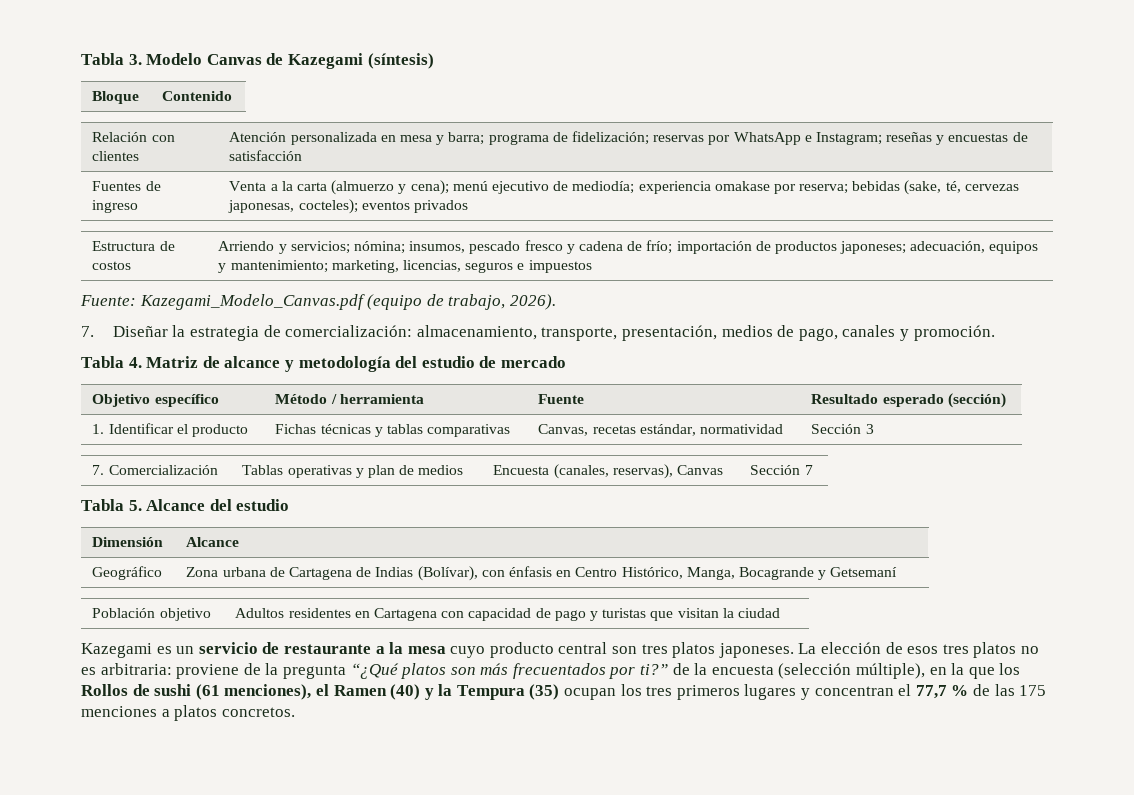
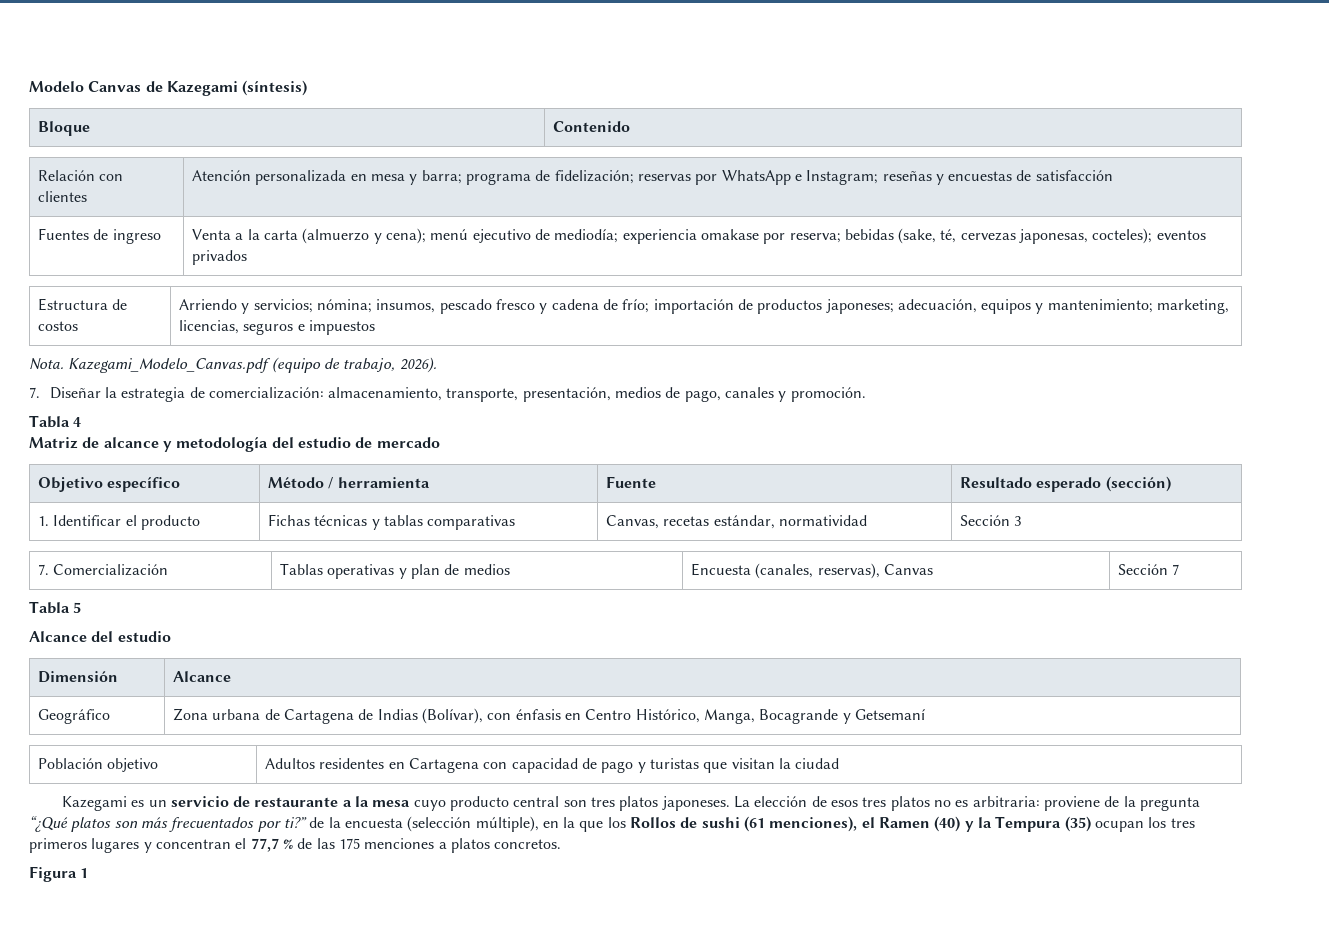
- Tabla 3. Modelo Canvas de Kazegami (síntesis)
+ Modelo Canvas de Kazegami (síntesis)
- Fuente: Kazegami_Modelo_Canvas.pdf (equipo de trabajo, 2026).
+ Nota. Kazegami_Modelo_Canvas.pdf (equipo de trabajo, 2026).
- Tabla 4. Matriz de alcance y metodología del estudio de mercado
+ Tabla 4
+ Matriz de alcance y metodología del estudio de mercado
- Tabla 5. Alcance del estudio
+ Tabla 5
+ Alcance del estudio
+ Figura 1

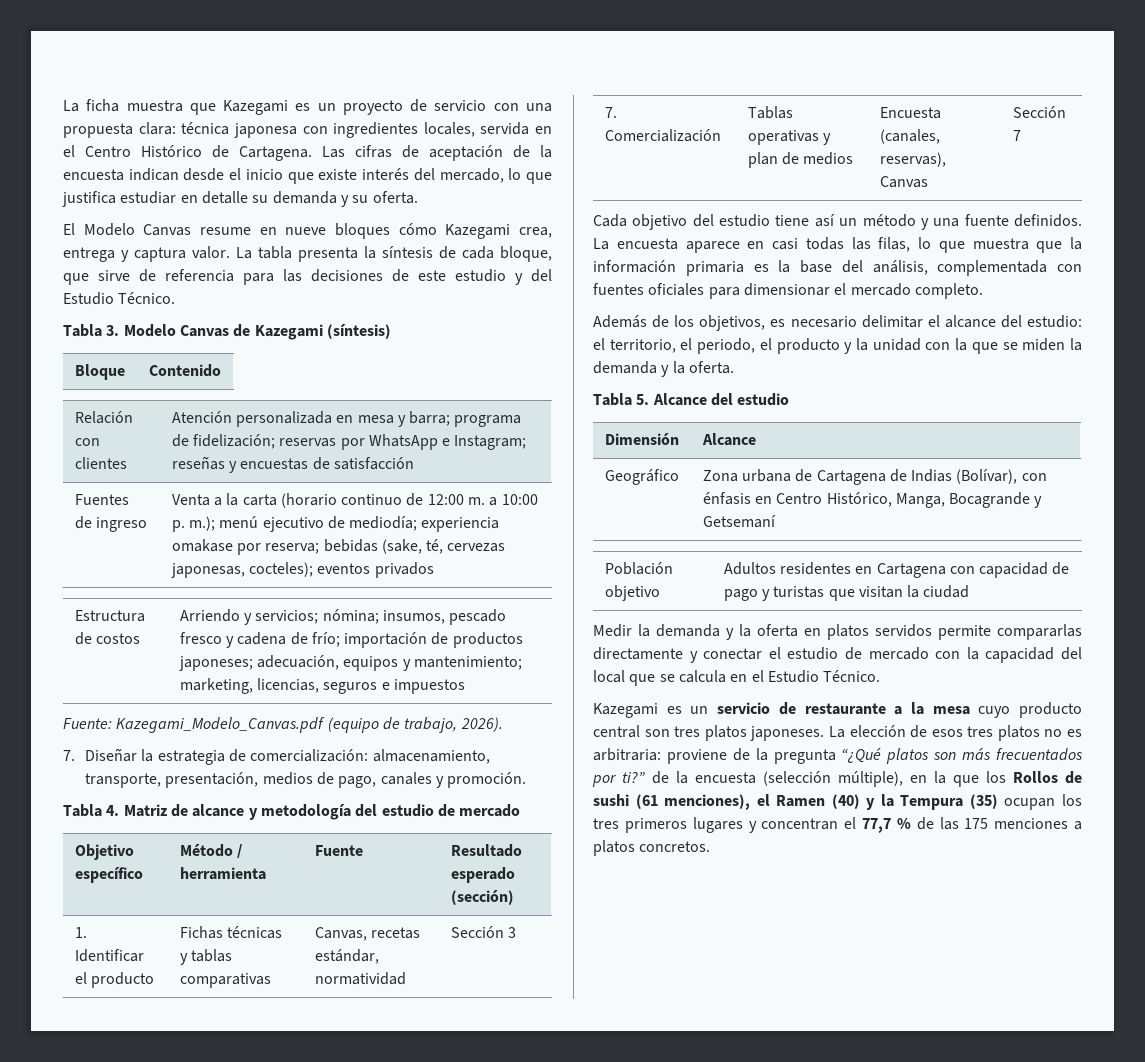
- Modelo Canvas de Kazegami (síntesis)
+ La ficha muestra que Kazegami es un proyecto de servicio con una propuesta clara: técnica japonesa con ingredientes locales, servida en el Centro Histórico de Cartagena. Las cifras de aceptación de la encuesta indican desde el inicio que existe interés del mercado, lo que justifica estudiar en detalle su demanda y su oferta.
+ El Modelo Canvas resume en nueve bloques cómo Kazegami crea, entrega y captura valor. La tabla presenta la síntesis de cada bloque, que sirve de referencia para las decisiones de este estudio y del Estudio Técnico.
+ Tabla 3. Modelo Canvas de Kazegami (síntesis)
- Fuentes de ingreso | Venta a la carta (almuerzo y cena); menú ejecutivo de mediodía; experiencia omakase por reserva; bebidas (sake, té, cervezas japonesas, cocteles); eventos privados
+ Fuentes de ingreso | Venta a la carta (horario continuo de 12:00 m. a 10:00 p. m.); menú ejecutivo de mediodía; experiencia omakase por reserva; bebidas (sake, té, cervezas japonesas, cocteles); eventos privados
- Nota. Kazegami_Modelo_Canvas.pdf (equipo de trabajo, 2026).
+ Fuente: Kazegami_Modelo_Canvas.pdf (equipo de trabajo, 2026).
- Tabla 4
- Matriz de alcance y metodología del estudio de mercado
+ Tabla 4. Matriz de alcance y metodología del estudio de mercado
- Tabla 5
- Alcance del estudio
+ Cada objetivo del estudio tiene así un método y una fuente definidos. La encuesta aparece en casi todas las filas, lo que muestra que la información primaria es la base del análisis, complementada con fuentes oficiales para dimensionar el mercado completo.
+ Además de los objetivos, es necesario delimitar el alcance del estudio: el territorio, el periodo, el producto y la unidad con la que se miden la demanda y la oferta.
+ Tabla 5. Alcance del estudio
+ Medir la demanda y la oferta en platos servidos permite compararlas directamente y conectar el estudio de mercado con la capacidad del local que se calcula en el Estudio Técnico.
- Figura 1

